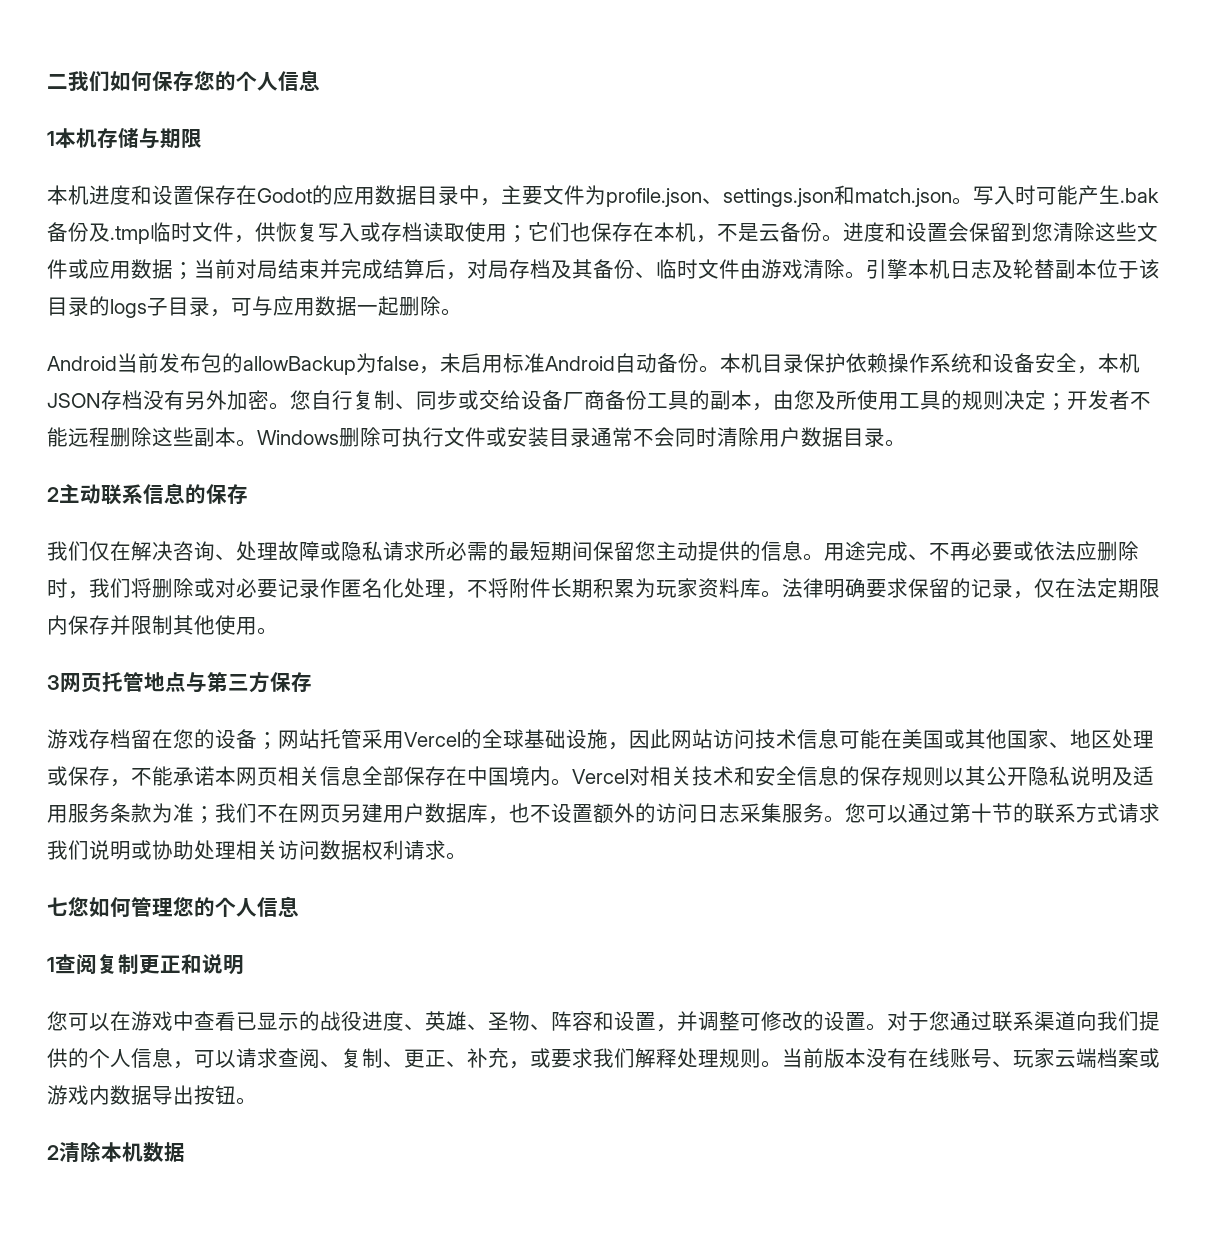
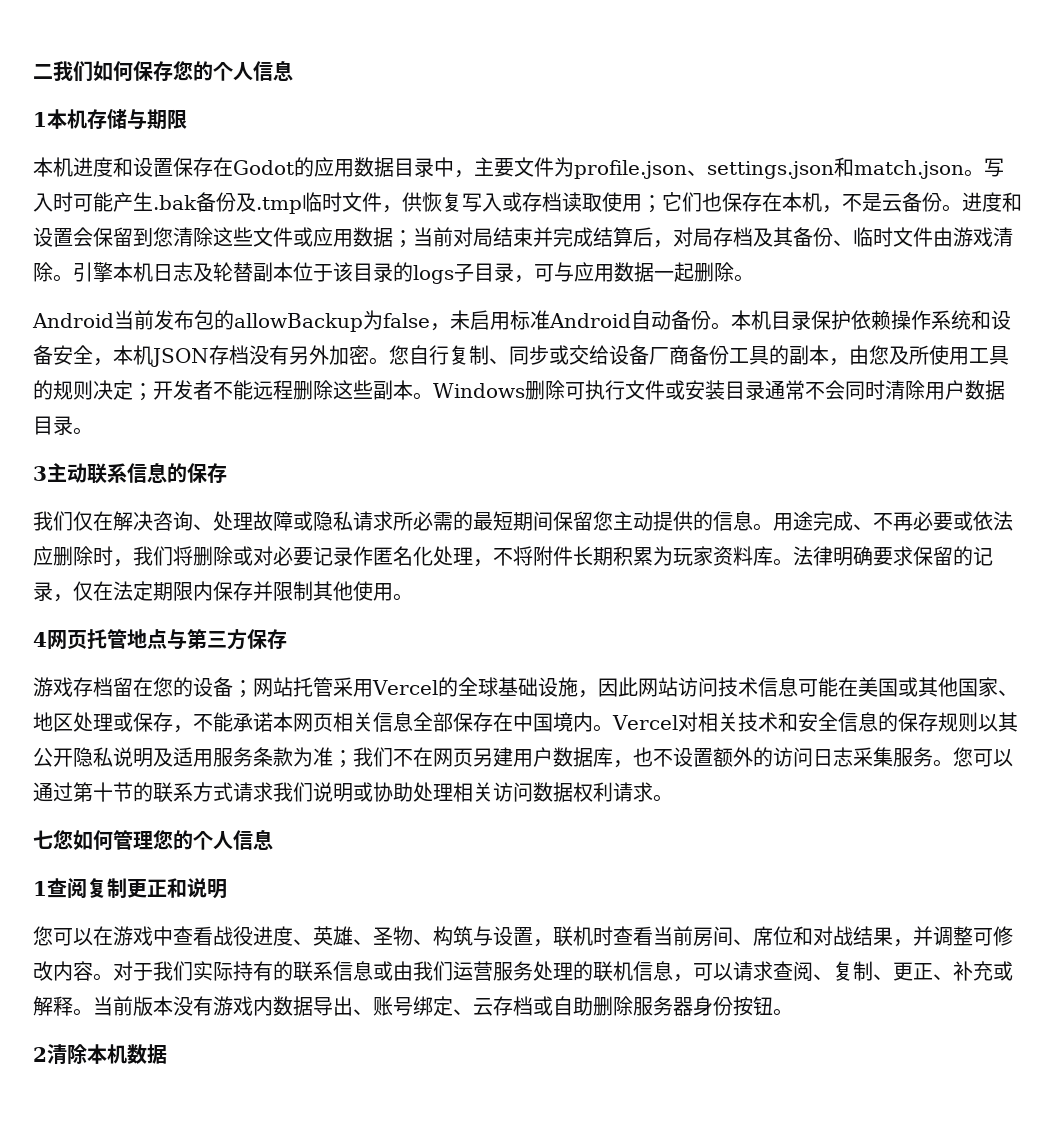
- 2主动联系信息的保存
+ 3主动联系信息的保存
- 3网页托管地点与第三方保存
+ 4网页托管地点与第三方保存
- 您可以在游戏中查看已显示的战役进度、英雄、圣物、阵容和设置，并调整可修改的设置。对于您通过联系渠道向我们提供的个人信息，可以请求查阅、复制、更正、补充，或要求我们解释处理规则。当前版本没有在线账号、玩家云端档案或游戏内数据导出按钮。
+ 您可以在游戏中查看战役进度、英雄、圣物、构筑与设置，联机时查看当前房间、席位和对战结果，并调整可修改内容。对于我们实际持有的联系信息或由我们运营服务处理的联机信息，可以请求查阅、复制、更正、补充或解释。当前版本没有游戏内数据导出、账号绑定、云存档或自助删除服务器身份按钮。

